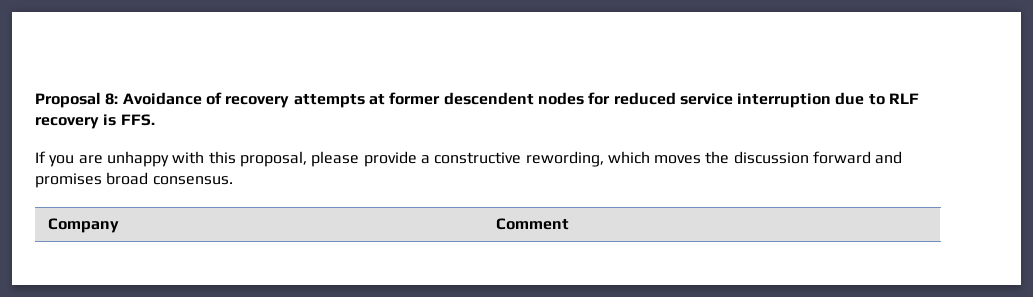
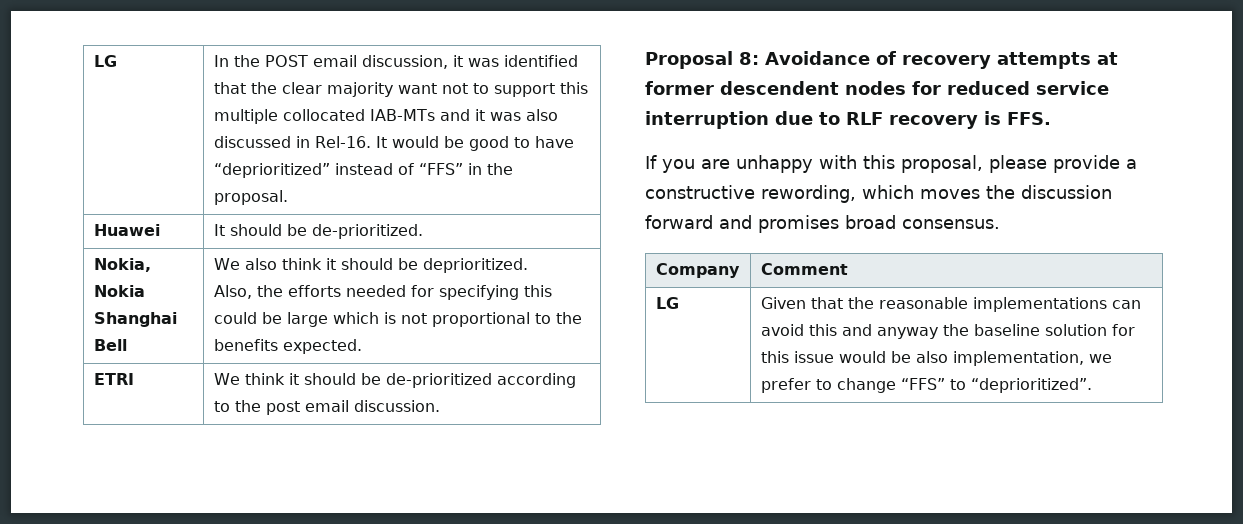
+ LG | In the POST email discussion, it was identified that the clear majority want not to support this multiple collocated IAB-MTs and it was also discussed in Rel-16. It would be good to have “deprioritized” instead of “FFS” in the proposal.
+ Huawei | It should be de-prioritized.
+ Nokia, Nokia Shanghai Bell | We also think it should be deprioritized.
+ Also, the efforts needed for specifying this could be large which is not proportional to the benefits expected.
+ ETRI | We think it should be de-prioritized according to the post email discussion.
+ LG | Given that the reasonable implementations can avoid this and anyway the baseline solution for this issue would be also implementation, we prefer to change “FFS” to “deprioritized”.

